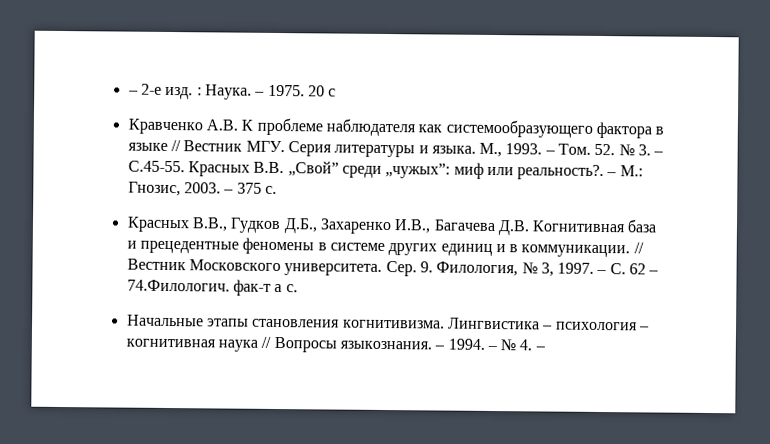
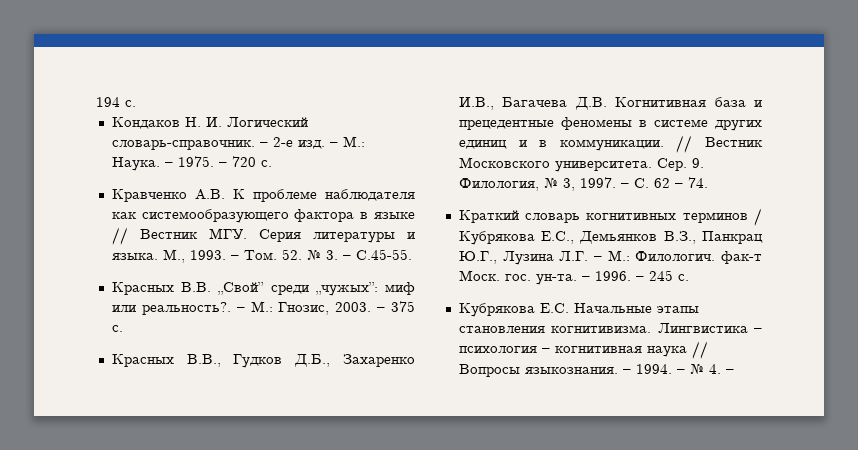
+ 194 с.
+ Кондаков Н. И. Логический словарь-справочник.
- – 2-е изд. : Наука.
+ – 2-е изд. – М.: Наука.
- 20 с
+ – 720 с.
- – Том. 52. № 3. – С.45-55. Красных В.В. „Свой” среди „чужых”: миф или реальность?.
+ – Том. 52. № 3. – С.45-55.
+ Красных В.В. „Свой” среди „чужых”: миф или реальность?.
- – С. 62 – 74.Филологич. фак-т а c.
- Начальные этапы становления когнитивизма.
+ – С. 62 – 74.
+ Краткий словарь когнитивных терминов / Кубрякова Е.С., Демьянков В.З., Панкрац Ю.Г., Лузина Л.Г. – М.: Филологич. фак-т Моск. гос. ун-та. – 1996. – 245 c.
+ Кубрякова Е.С. Начальные этапы становления когнитивизма.

